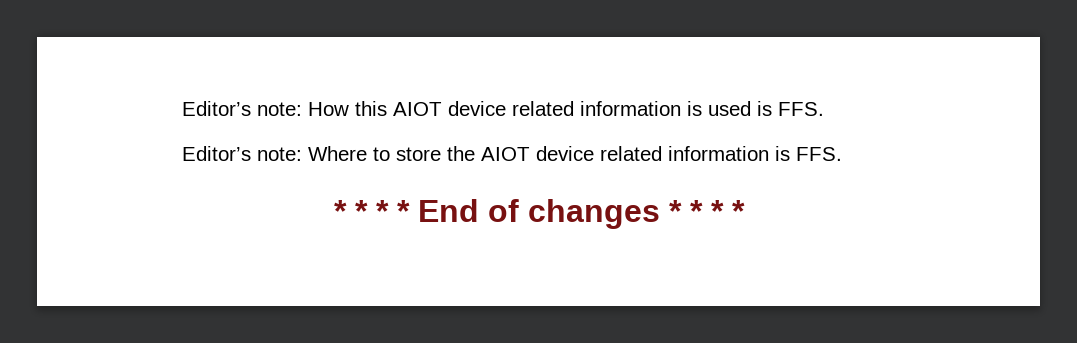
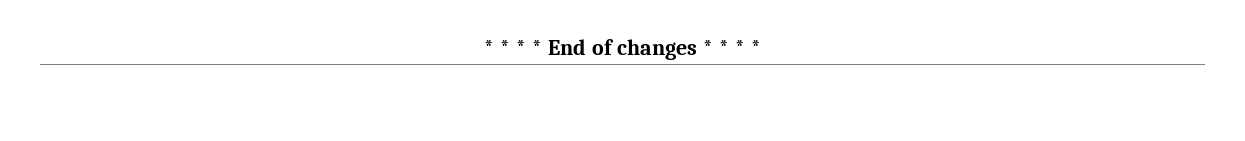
- Editor’s note: How this AIOT device related information is used is FFS.
- Editor’s note: Where to store the AIOT device related information is FFS.

